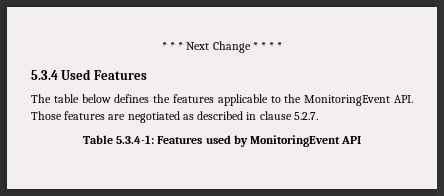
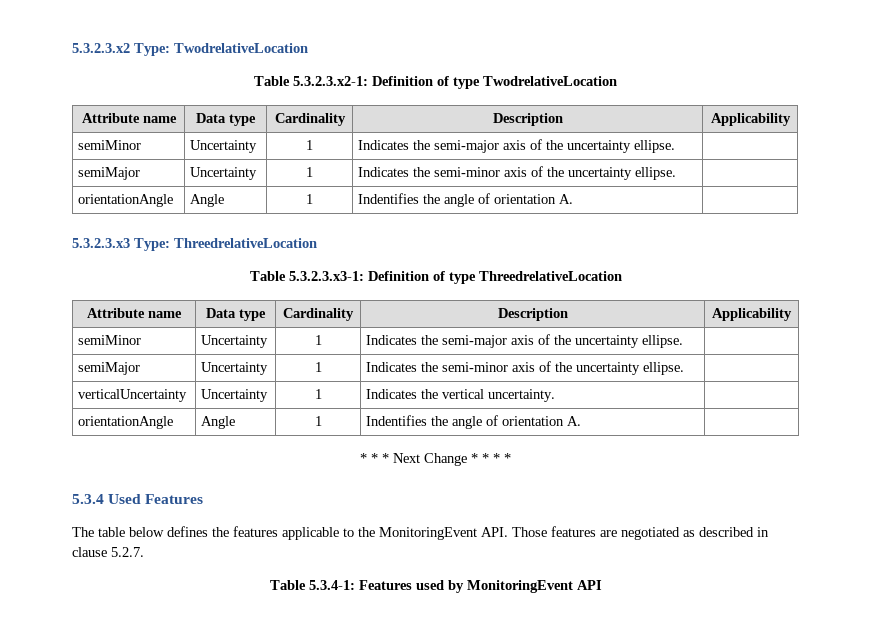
+ 5.3.2.3.x2 Type: TwodrelativeLocation
+ Table 5.3.2.3.x2-1: Definition of type TwodrelativeLocation
+ Attribute name | Data type | Cardinality | Description | Applicability
+ semiMinor | Uncertainty | 1 | Indicates the semi-major axis of the uncertainty ellipse. |
+ semiMajor | Uncertainty | 1 | Indicates the semi-minor axis of the uncertainty ellipse. |
+ orientationAngle | Angle | 1 | Indentifies the angle of orientation A. |
+ 5.3.2.3.x3 Type: ThreedrelativeLocation
+ Table 5.3.2.3.x3-1: Definition of type ThreedrelativeLocation
+ Attribute name | Data type | Cardinality | Description | Applicability
+ semiMinor | Uncertainty | 1 | Indicates the semi-major axis of the uncertainty ellipse. |
+ semiMajor | Uncertainty | 1 | Indicates the semi-minor axis of the uncertainty ellipse. |
+ verticalUncertainty | Uncertainty | 1 | Indicates the vertical uncertainty. |
+ orientationAngle | Angle | 1 | Indentifies the angle of orientation A. |

